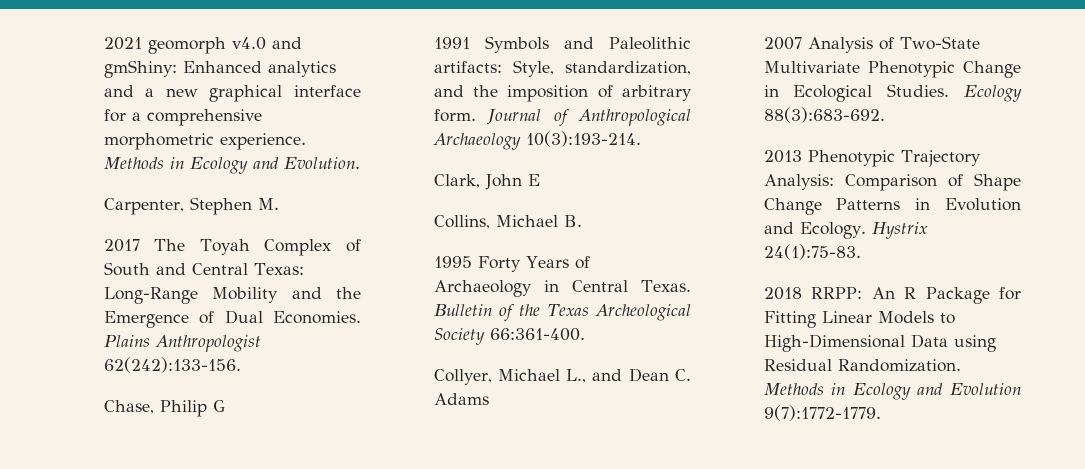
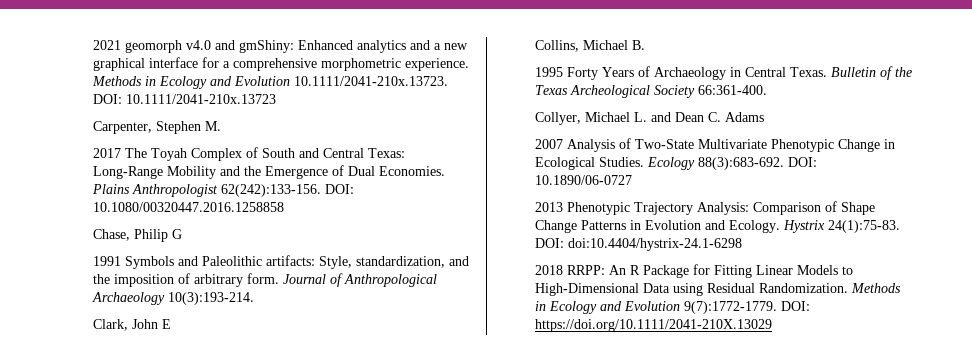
- Methods in Ecology and Evolution.
+ Methods in Ecology and Evolution 10.1111/2041-210x.13723. DOI: 10.1111/2041-210x.13723
+ DOI: 10.1080/00320447.2016.1258858
- Collyer, Michael L., and Dean C. Adams
+ Collyer, Michael L. and Dean C. Adams
+ DOI: 10.1890/06-0727
+ DOI: doi:10.4404/hystrix-24.1-6298
+ DOI: https://doi.org/10.1111/2041-210X.13029

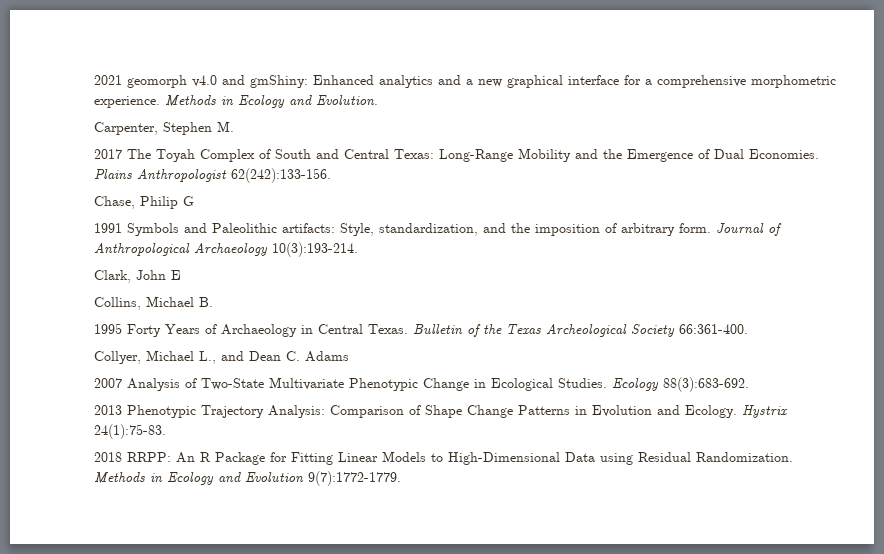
- Methods in Ecology and Evolution 10.1111/2041-210x.13723. DOI: 10.1111/2041-210x.13723
+ Methods in Ecology and Evolution.
- DOI: 10.1080/00320447.2016.1258858
- Collyer, Michael L. and Dean C. Adams
+ Collyer, Michael L., and Dean C. Adams
- DOI: 10.1890/06-0727
- DOI: doi:10.4404/hystrix-24.1-6298
- DOI: https://doi.org/10.1111/2041-210X.13029

